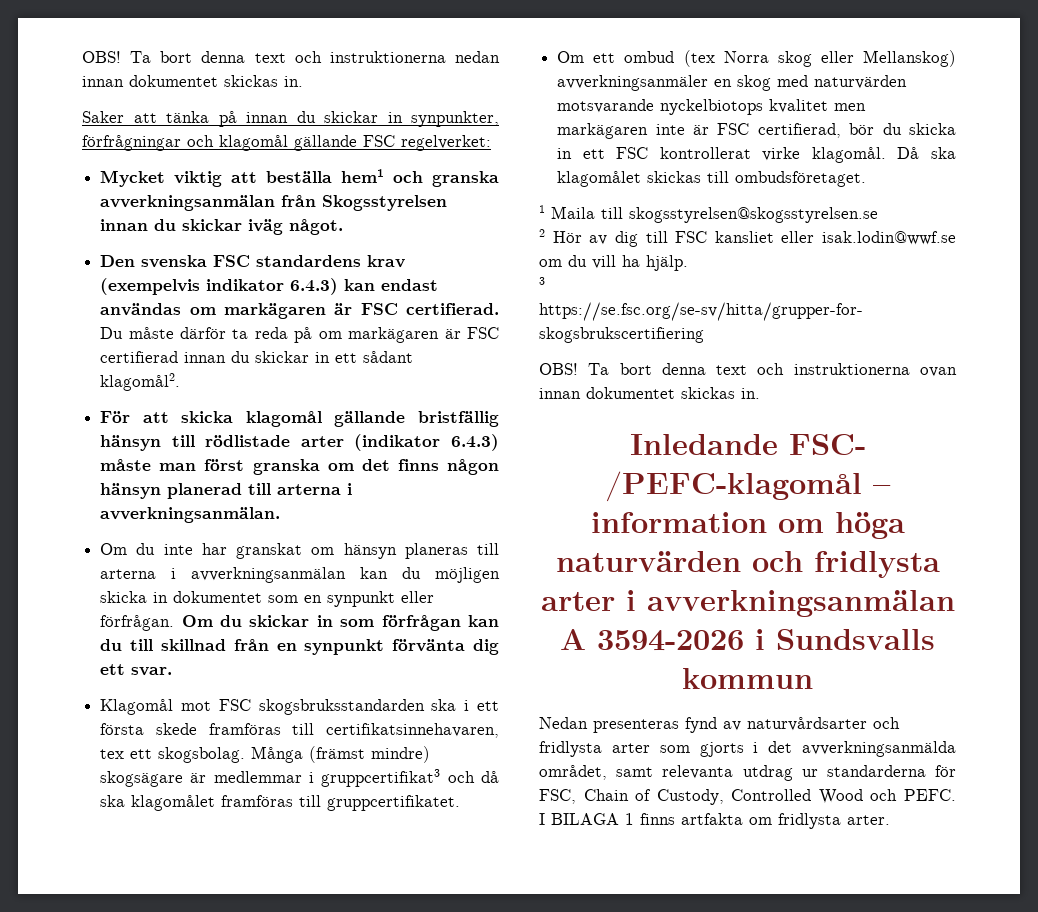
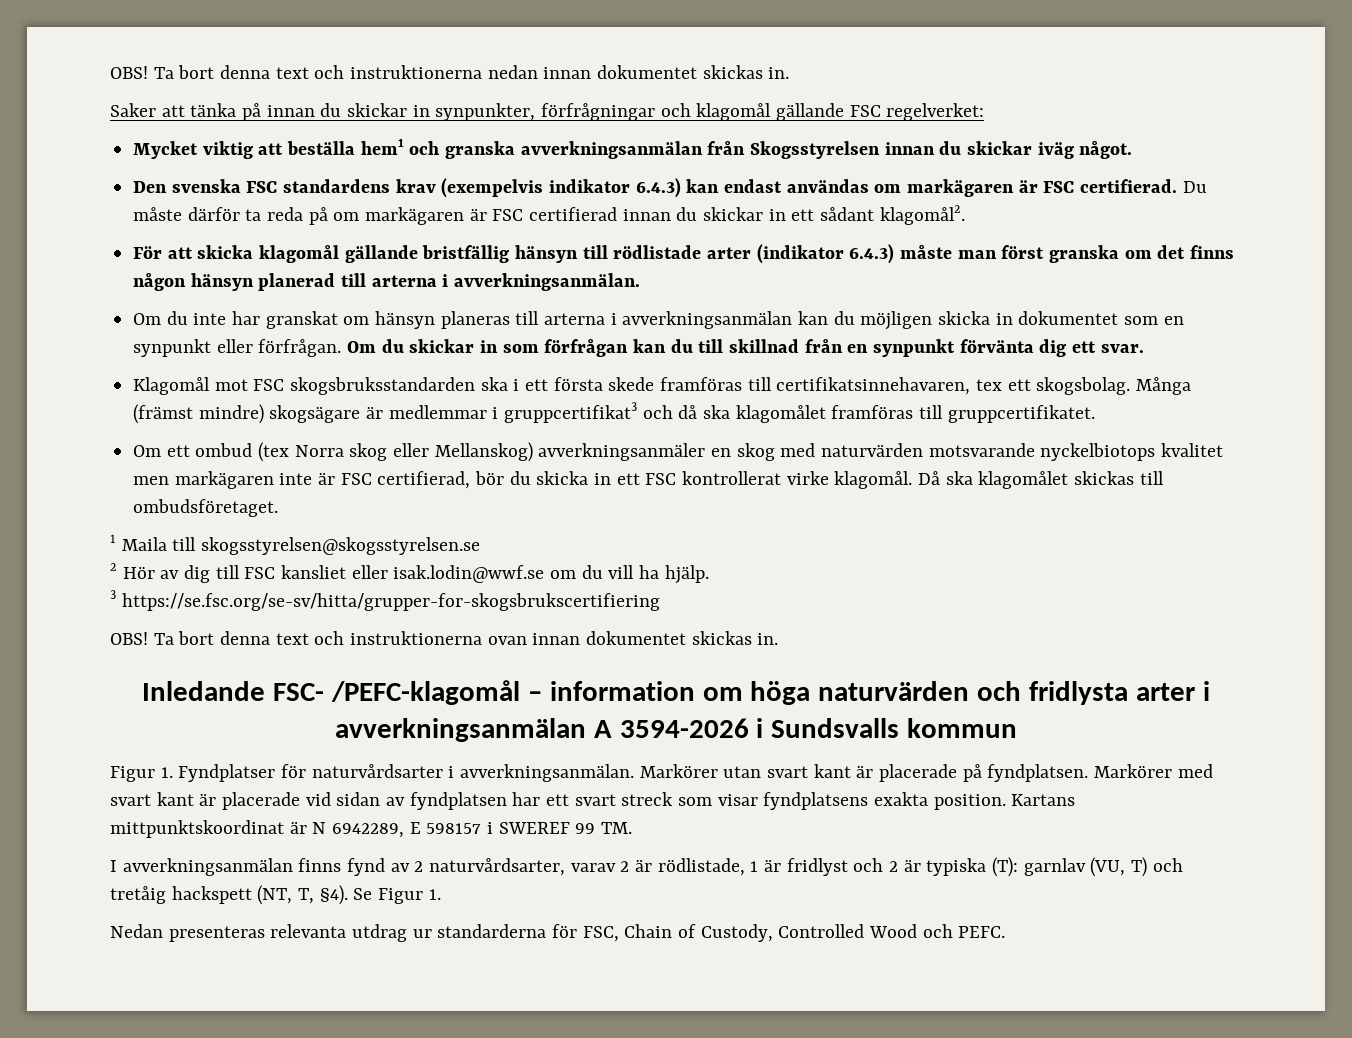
- Nedan presenteras fynd av naturvårdsarter och fridlysta arter som gjorts i det avverkningsanmälda området, samt relevanta utdrag ur standarderna för FSC, Chain of Custody, Controlled Wood och PEFC. I BILAGA 1 finns artfakta om fridlysta arter.
+ Figur 1. Fyndplatser för naturvårdsarter i avverkningsanmälan. Markörer utan svart kant är placerade på fyndplatsen. Markörer med svart kant är placerade vid sidan av fyndplatsen har ett svart streck som visar fyndplatsens exakta position. Kartans mittpunktskoordinat är N 6942289, E 598157 i SWEREF 99 TM.
+ I avverkningsanmälan finns fynd av 2 naturvårdsarter, varav 2 är rödlistade, 1 är fridlyst och 2 är typiska (T): garnlav (VU, T) och tretåig hackspett (NT, T, §4). Se Figur 1.
+ Nedan presenteras relevanta utdrag ur standarderna för FSC, Chain of Custody, Controlled Wood och PEFC.

